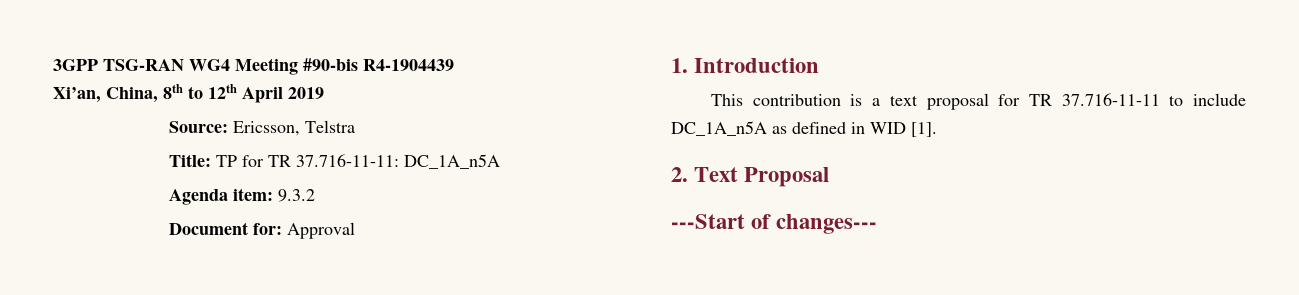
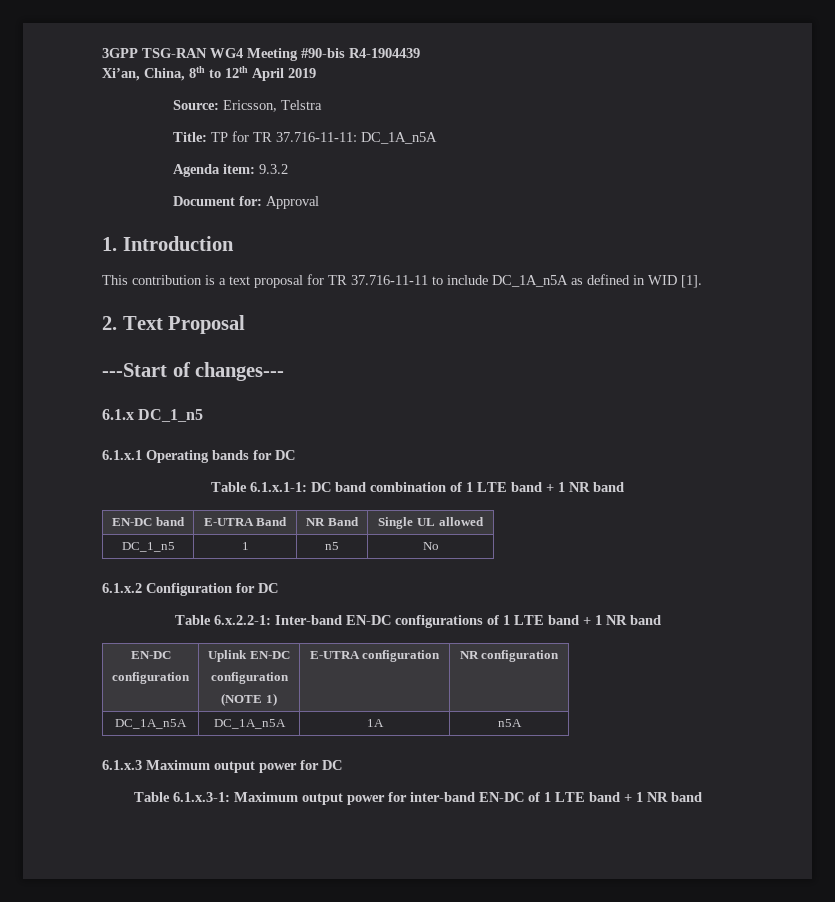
+ 6.1.x DC_1_n5
+ 6.1.x.1 Operating bands for DC
+ Table 6.1.x.1-1: DC band combination of 1 LTE band + 1 NR band
+ EN-DC band | E-UTRA Band | NR Band | Single UL allowed
+ DC_1_n5 | 1 | n5 | No
+ 6.1.x.2 Configuration for DC
+ Table 6.x.2.2-1: Inter-band EN-DC configurations of 1 LTE band + 1 NR band
+ EN-DC
+ configuration | Uplink EN-DC
+ configuration
+ (NOTE 1) | E-UTRA configuration | NR configuration
+ DC_1A_n5A | DC_1A_n5A | 1A | n5A
+ 6.1.x.3 Maximum output power for DC
+ Table 6.1.x.3-1: Maximum output power for inter-band EN-DC of 1 LTE band + 1 NR band

